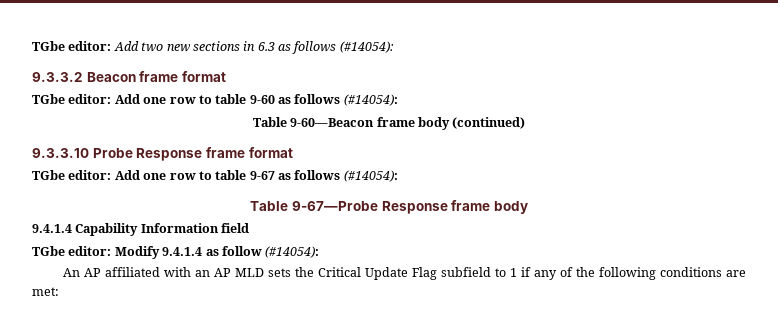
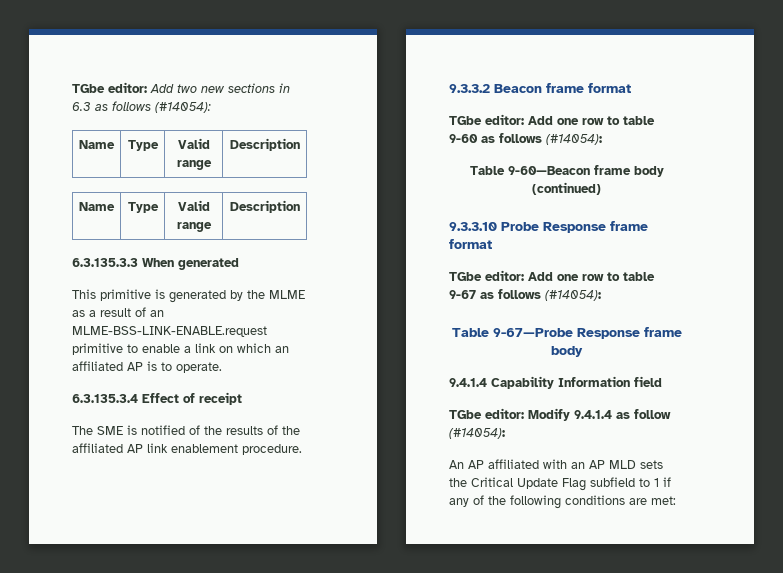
  TGbe editor: Add two new sections in 6.3 as follows (#14054):
+ Name | Type | Valid range | Description
+ Name | Type | Valid range | Description
+ 6.3.135.3.3 When generated
+ This primitive is generated by the MLME as a result of an MLME-BSS-LINK-ENABLE.request primitive to enable a link on which an affiliated AP is to operate.
+ 6.3.135.3.4 Effect of receipt
+ The SME is notified of the results of the affiliated AP link enablement procedure.

